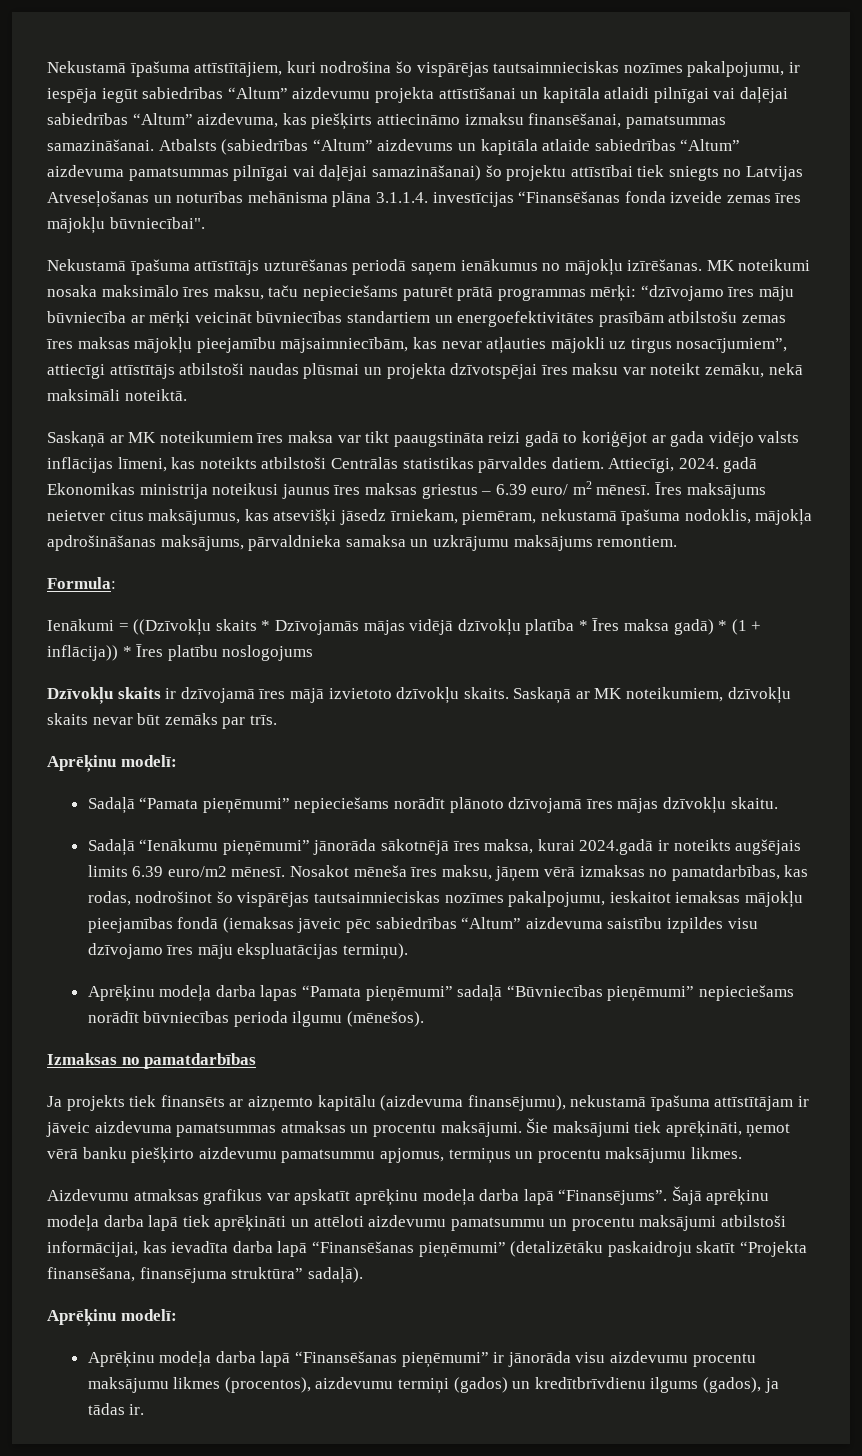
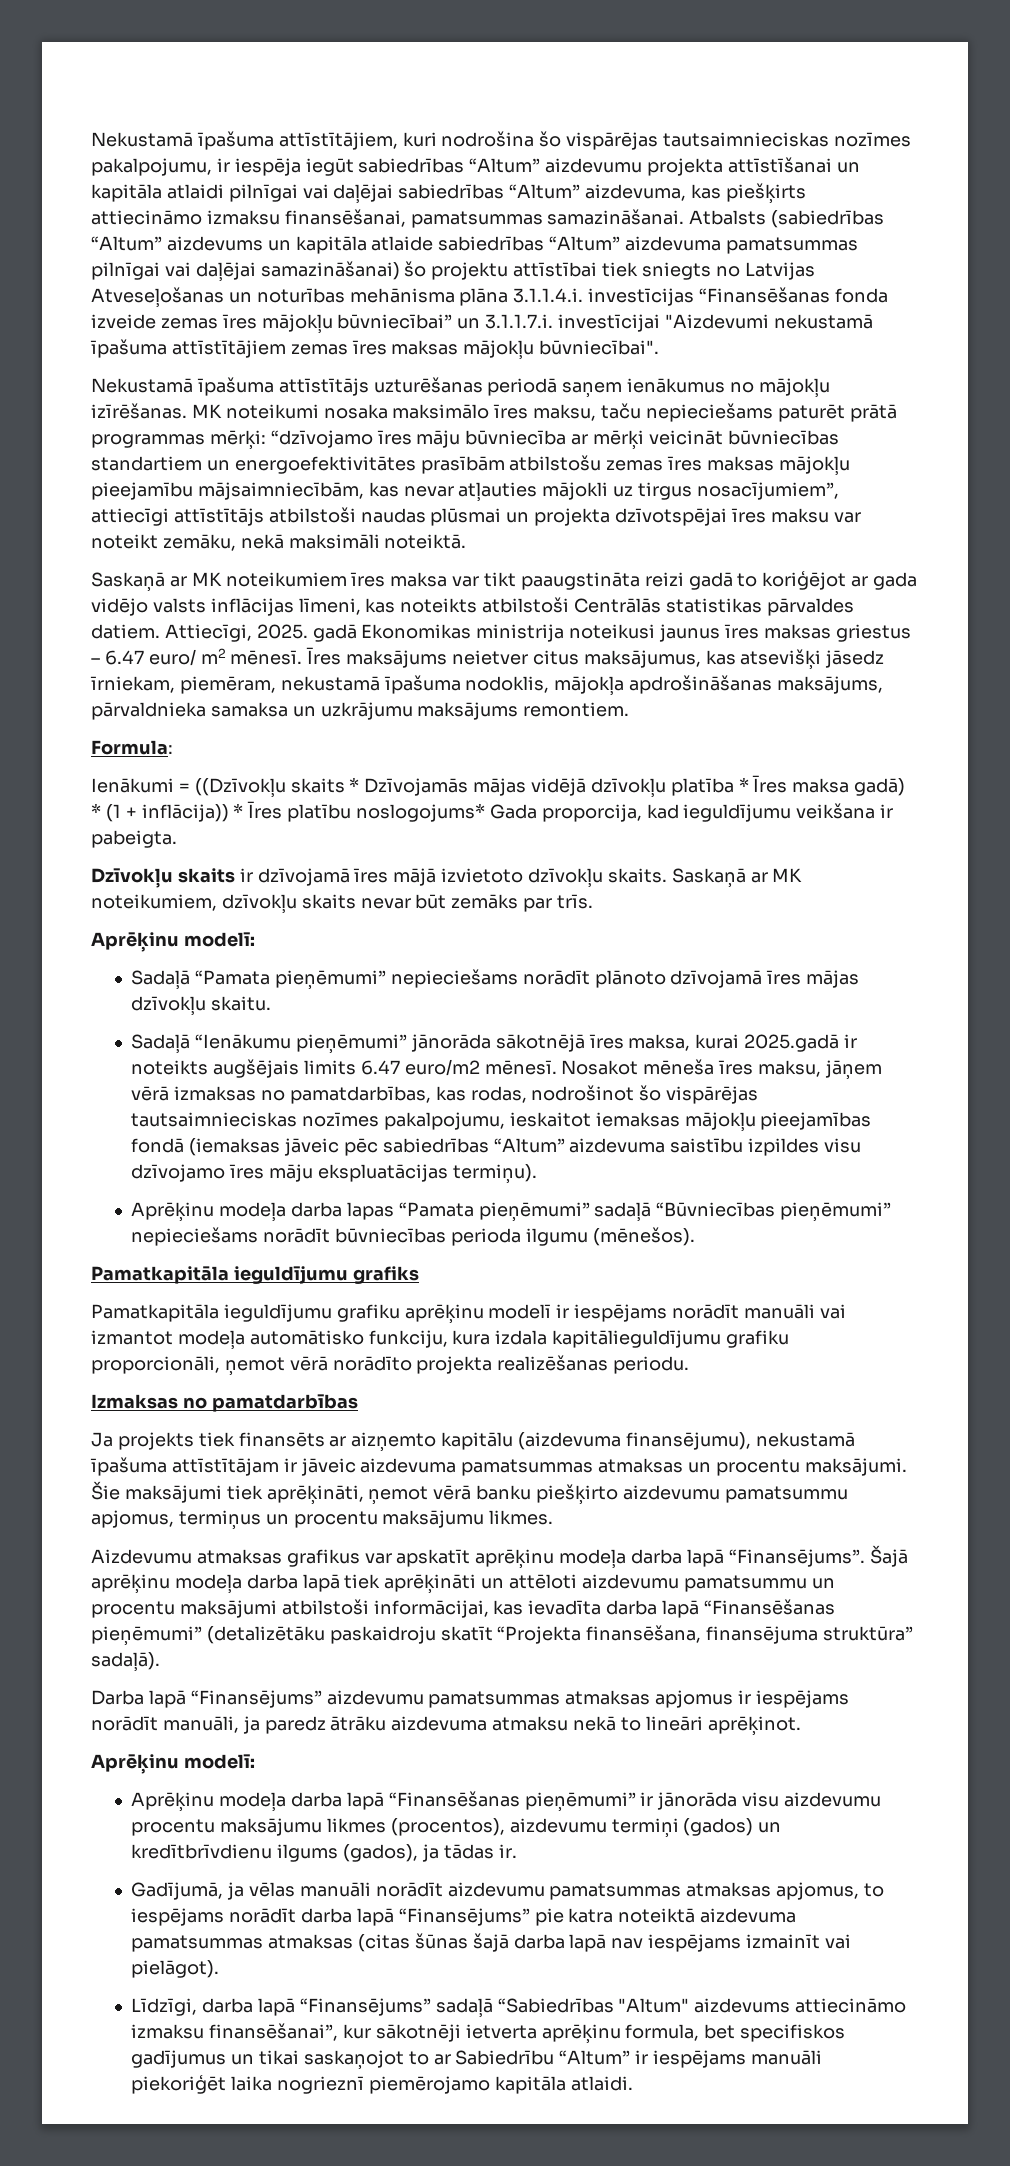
- Atbalsts (sabiedrības “Altum” aizdevums un kapitāla atlaide sabiedrības “Altum” aizdevuma pamatsummas pilnīgai vai daļējai samazināšanai) šo projektu attīstībai tiek sniegts no Latvijas Atveseļošanas un noturības mehānisma plāna 3.1.1.4. investīcijas “Finansēšanas fonda izveide zemas īres mājokļu būvniecībai".
+ Atbalsts (sabiedrības “Altum” aizdevums un kapitāla atlaide sabiedrības “Altum” aizdevuma pamatsummas pilnīgai vai daļējai samazināšanai) šo projektu attīstībai tiek sniegts no Latvijas Atveseļošanas un noturības mehānisma plāna 3.1.1.4.i. investīcijas “Finansēšanas fonda izveide zemas īres mājokļu būvniecībai” un 3.1.1.7.i. investīcijai "Aizdevumi nekustamā īpašuma attīstītājiem zemas īres maksas mājokļu būvniecībai".
- Attiecīgi, 2024. gadā Ekonomikas ministrija noteikusi jaunus īres maksas griestus – 6.39 euro/ m2 mēnesī.
+ Attiecīgi, 2025. gadā Ekonomikas ministrija noteikusi jaunus īres maksas griestus – 6.47 euro/ m2 mēnesī.
- Ienākumi = ((Dzīvokļu skaits * Dzīvojamās mājas vidējā dzīvokļu platība * Īres maksa gadā) * (1 + inflācija)) * Īres platību noslogojums
+ Ienākumi = ((Dzīvokļu skaits * Dzīvojamās mājas vidējā dzīvokļu platība * Īres maksa gadā) * (1 + inflācija)) * Īres platību noslogojums* Gada proporcija, kad ieguldījumu veikšana ir pabeigta.
- Sadaļā “Ienākumu pieņēmumi” jānorāda sākotnējā īres maksa, kurai 2024.gadā ir noteikts augšējais limits 6.39 euro/m2 mēnesī.
+ Sadaļā “Ienākumu pieņēmumi” jānorāda sākotnējā īres maksa, kurai 2025.gadā ir noteikts augšējais limits 6.47 euro/m2 mēnesī.
+ Pamatkapitāla ieguldījumu grafiks
+ Pamatkapitāla ieguldījumu grafiku aprēķinu modelī ir iespējams norādīt manuāli vai izmantot modeļa automātisko funkciju, kura izdala kapitālieguldījumu grafiku proporcionāli, ņemot vērā norādīto projekta realizēšanas periodu.
+ Darba lapā “Finansējums” aizdevumu pamatsummas atmaksas apjomus ir iespējams norādīt manuāli, ja paredz ātrāku aizdevuma atmaksu nekā to lineāri aprēķinot.
+ Gadījumā, ja vēlas manuāli norādīt aizdevumu pamatsummas atmaksas apjomus, to iespējams norādīt darba lapā “Finansējums” pie katra noteiktā aizdevuma pamatsummas atmaksas (citas šūnas šajā darba lapā nav iespējams izmainīt vai pielāgot).
+ Līdzīgi, darba lapā “Finansējums” sadaļā “Sabiedrības "Altum" aizdevums attiecināmo izmaksu finansēšanai”, kur sākotnēji ietverta aprēķinu formula, bet specifiskos gadījumus un tikai saskaņojot to ar Sabiedrību “Altum” ir iespējams manuāli piekoriģēt laika nogrieznī piemērojamo kapitāla atlaidi.

